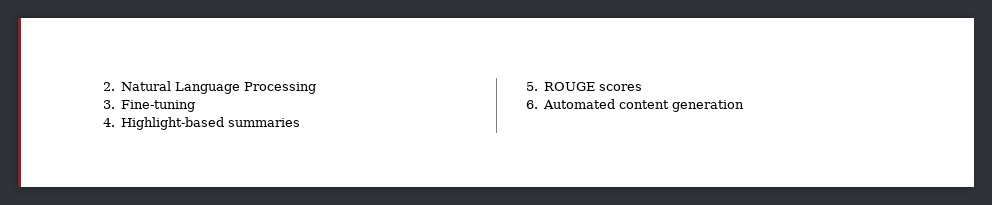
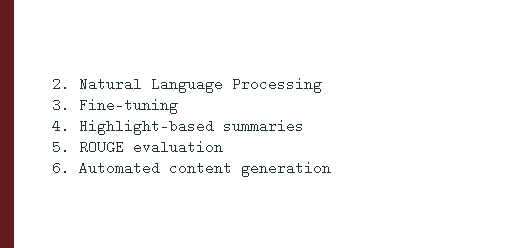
- 5. ROUGE scores
+ 5. ROUGE evaluation

